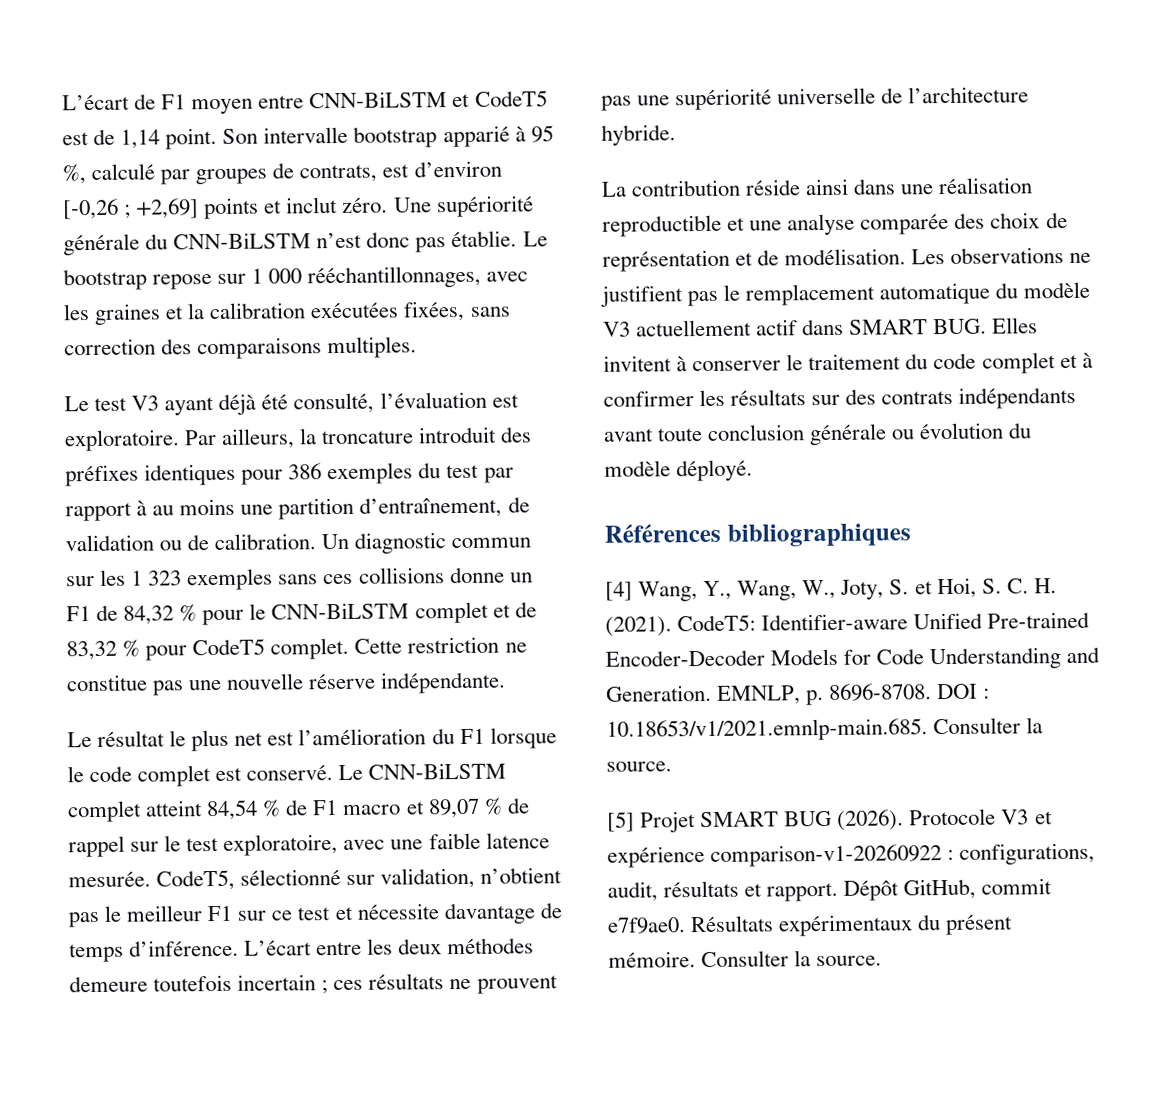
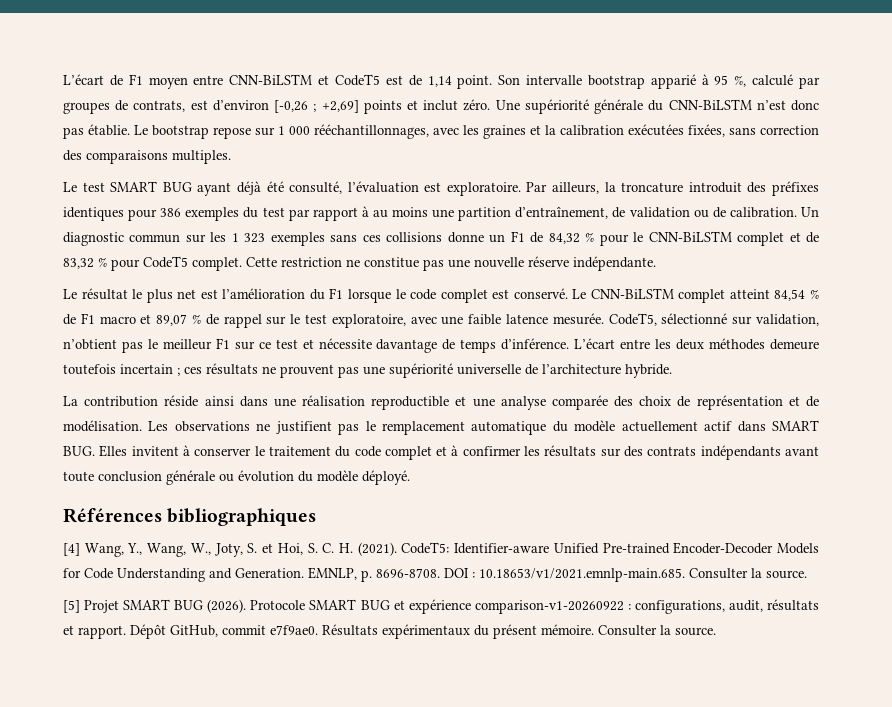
- Le test V3 ayant déjà été consulté, l’évaluation est exploratoire.
+ Le test SMART BUG ayant déjà été consulté, l’évaluation est exploratoire.
- Les observations ne justifient pas le remplacement automatique du modèle V3 actuellement actif dans SMART BUG. Elles invitent à conserver le traitement du code complet et à confirmer les résultats sur des contrats indépendants avant toute conclusion générale ou évolution du modèle déployé.
+ Les observations ne justifient pas le remplacement automatique du modèle actuellement actif dans SMART BUG. Elles invitent à conserver le traitement du code complet et à confirmer les résultats sur des contrats indépendants avant toute conclusion générale ou évolution du modèle déployé.
- Protocole V3 et expérience comparison-v1-20260922 : configurations, audit, résultats et rapport.
+ Protocole SMART BUG et expérience comparison-v1-20260922 : configurations, audit, résultats et rapport.

